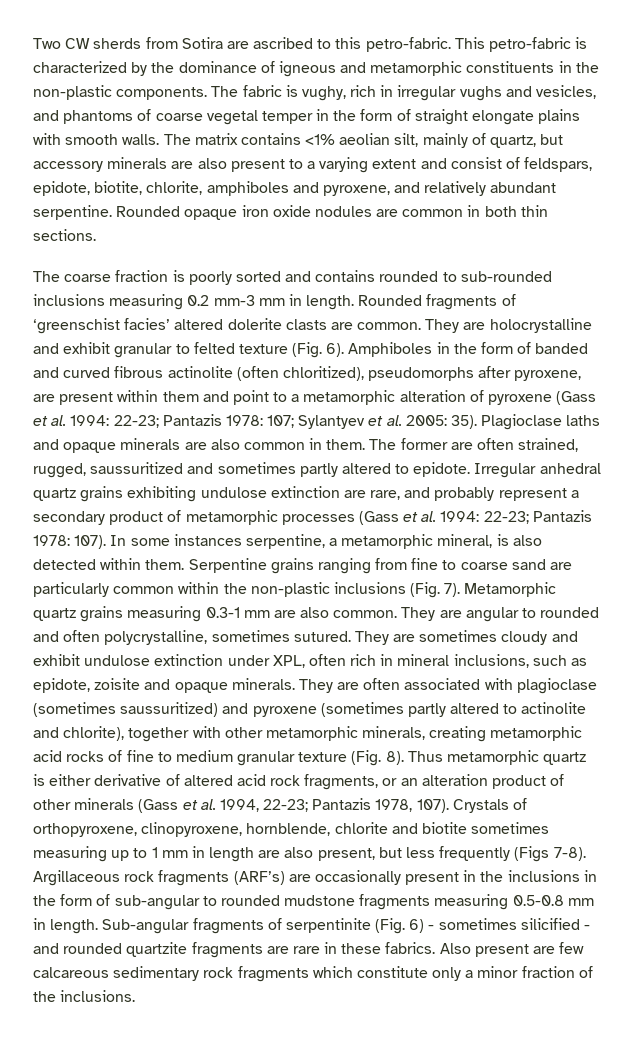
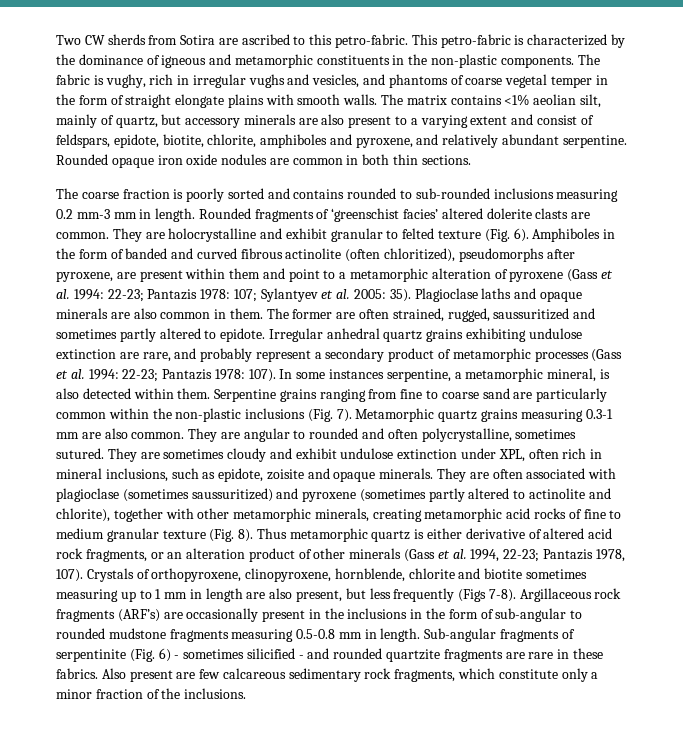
- Also present are few calcareous sedimentary rock fragments which constitute only a minor fraction of the inclusions.
+ Also present are few calcareous sedimentary rock fragments, which constitute only a minor fraction of the inclusions.

